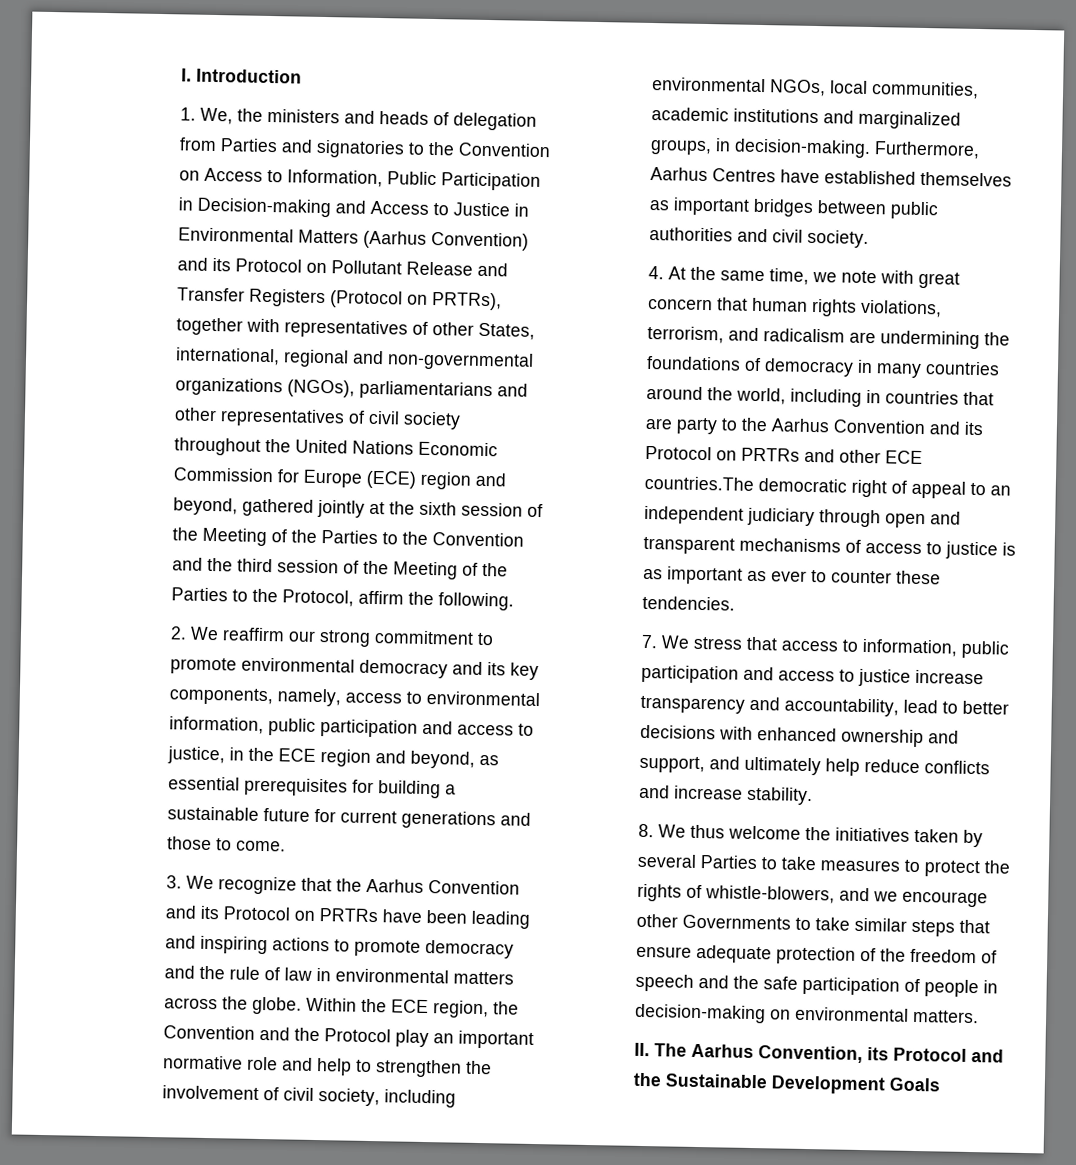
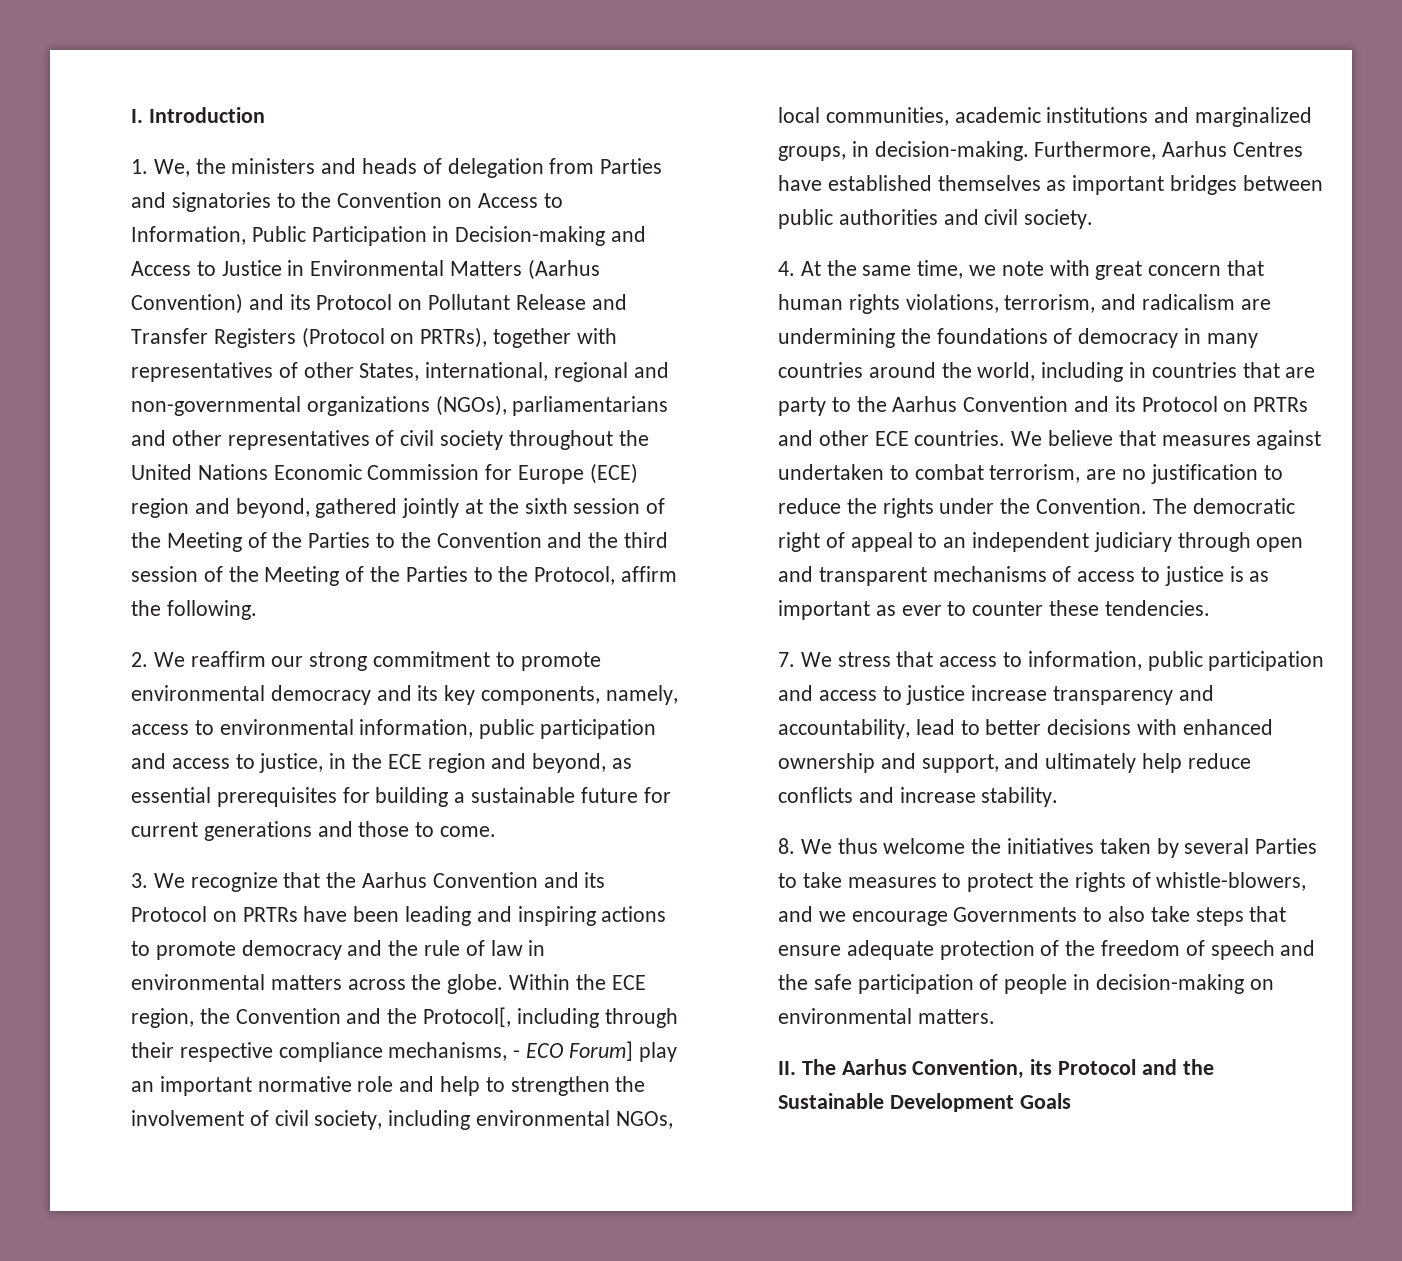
- Within the ECE region, the Convention and the Protocol play an important normative role and help to strengthen the involvement of civil society, including environmental NGOs, local communities, academic institutions and marginalized groups, in decision-making.
+ Within the ECE region, the Convention and the Protocol[, including through their respective compliance mechanisms, - ECO Forum] play an important normative role and help to strengthen the involvement of civil society, including environmental NGOs, local communities, academic institutions and marginalized groups, in decision-making.
- 4. At the same time, we note with great concern that human rights violations, terrorism, and radicalism are undermining the foundations of democracy in many countries around the world, including in countries that are party to the Aarhus Convention and its Protocol on PRTRs and other ECE countries.The democratic right of appeal to an independent judiciary through open and transparent mechanisms of access to justice is as important as ever to counter these tendencies.
+ 4. At the same time, we note with great concern that human rights violations, terrorism, and radicalism are undermining the foundations of democracy in many countries around the world, including in countries that are party to the Aarhus Convention and its Protocol on PRTRs and other ECE countries. We believe that measures against undertaken to combat terrorism, are no justification to reduce the rights under the Convention. The democratic right of appeal to an independent judiciary through open and transparent mechanisms of access to justice is as important as ever to counter these tendencies.
- 8. We thus welcome the initiatives taken by several Parties to take measures to protect the rights of whistle-blowers, and we encourage other Governments to take similar steps that ensure adequate protection of the freedom of speech and the safe participation of people in decision-making on environmental matters.
+ 8. We thus welcome the initiatives taken by several Parties to take measures to protect the rights of whistle-blowers, and we encourage Governments to also take steps that ensure adequate protection of the freedom of speech and the safe participation of people in decision-making on environmental matters.

